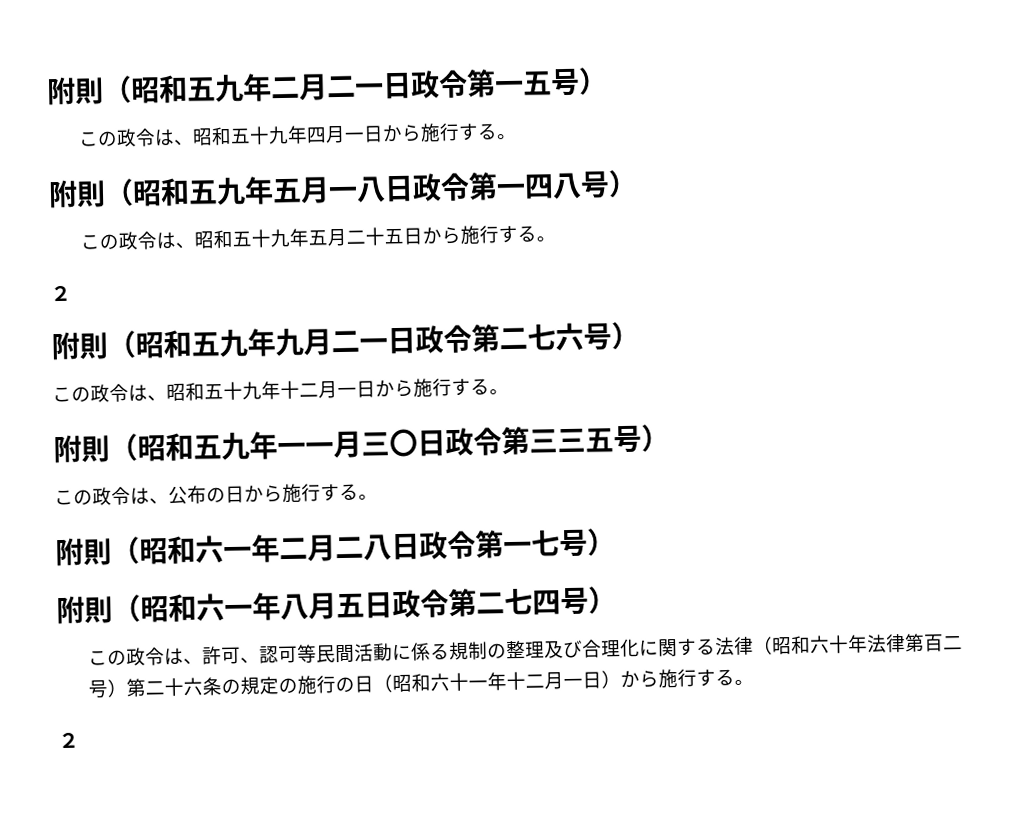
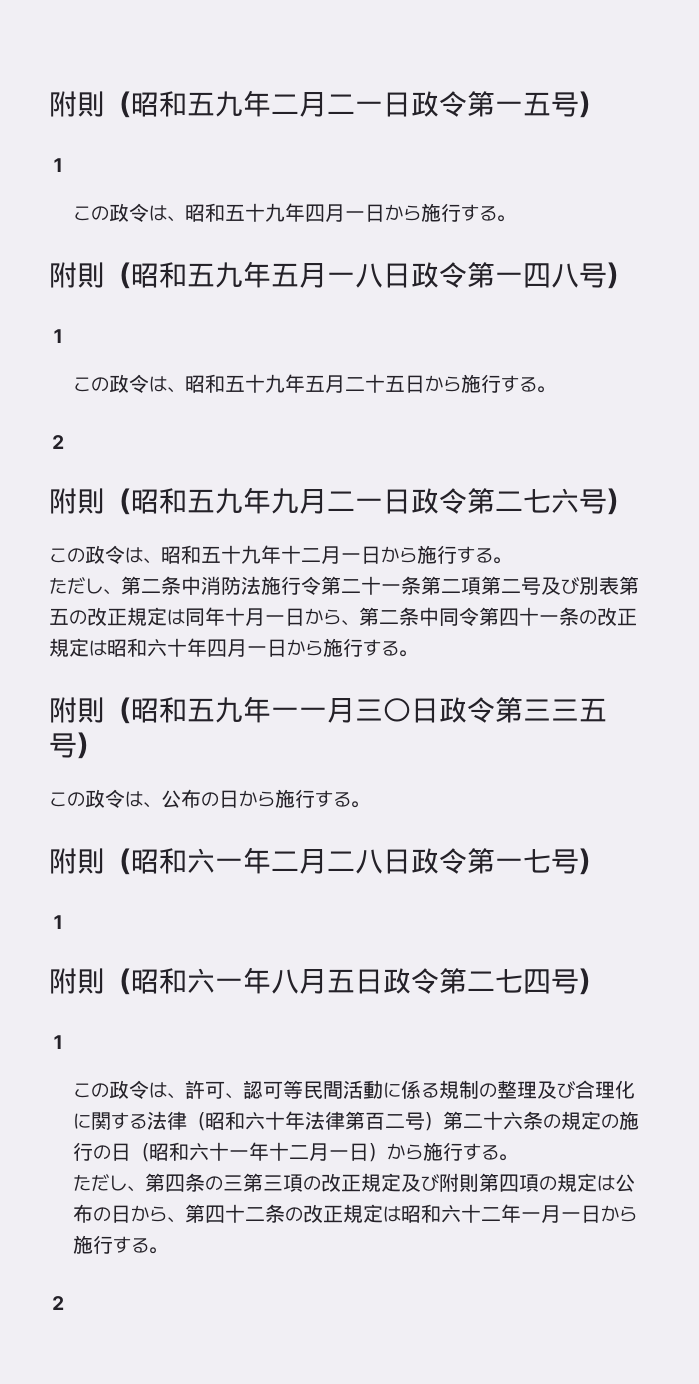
  附則（昭和五九年二月二一日政令第一五号）
+ １
  附則（昭和五九年五月一八日政令第一四八号）
+ １
+ ただし、第二条中消防法施行令第二十一条第二項第二号及び別表第五の改正規定は同年十月一日から、第二条中同令第四十一条の改正規定は昭和六十年四月一日から施行する。
  附則（昭和六一年二月二八日政令第一七号）
+ １
  附則（昭和六一年八月五日政令第二七四号）
+ １
+ ただし、第四条の三第三項の改正規定及び附則第四項の規定は公布の日から、第四十二条の改正規定は昭和六十二年一月一日から施行する。

